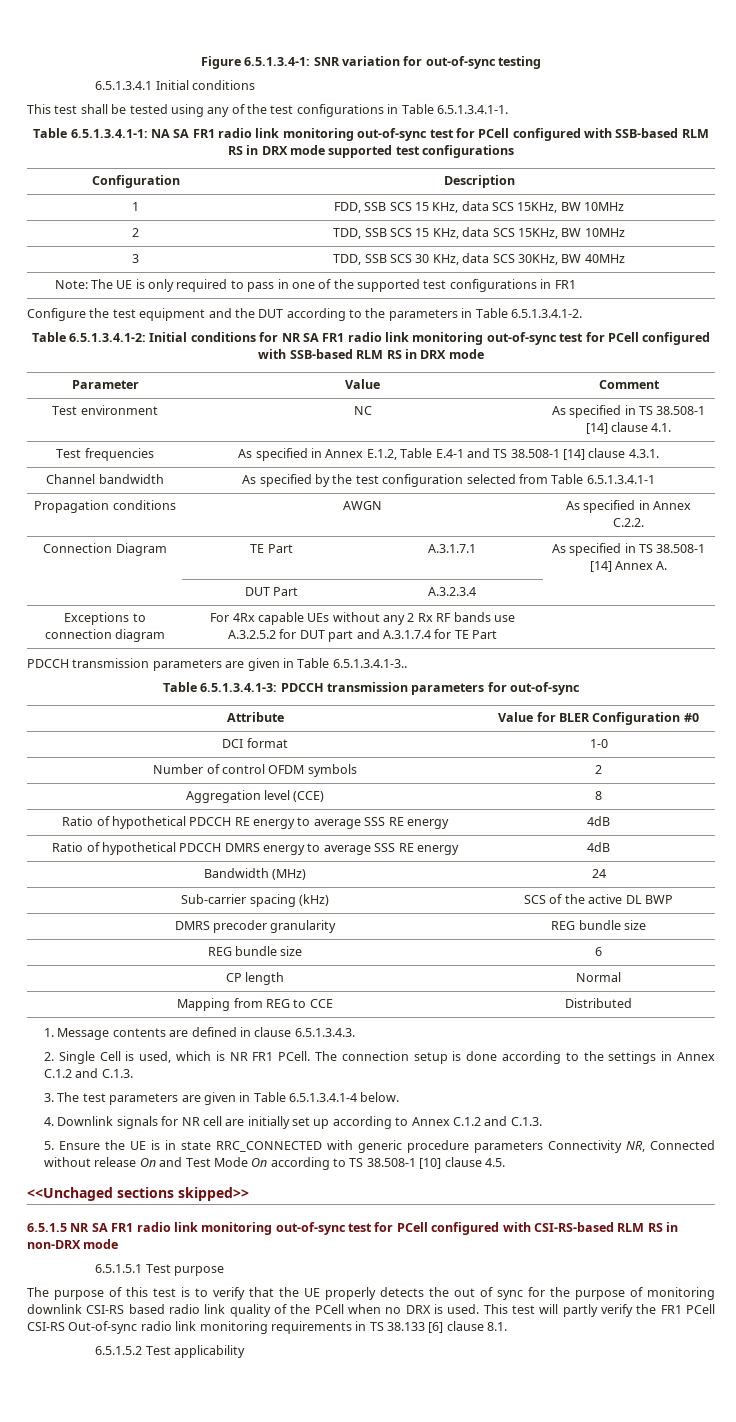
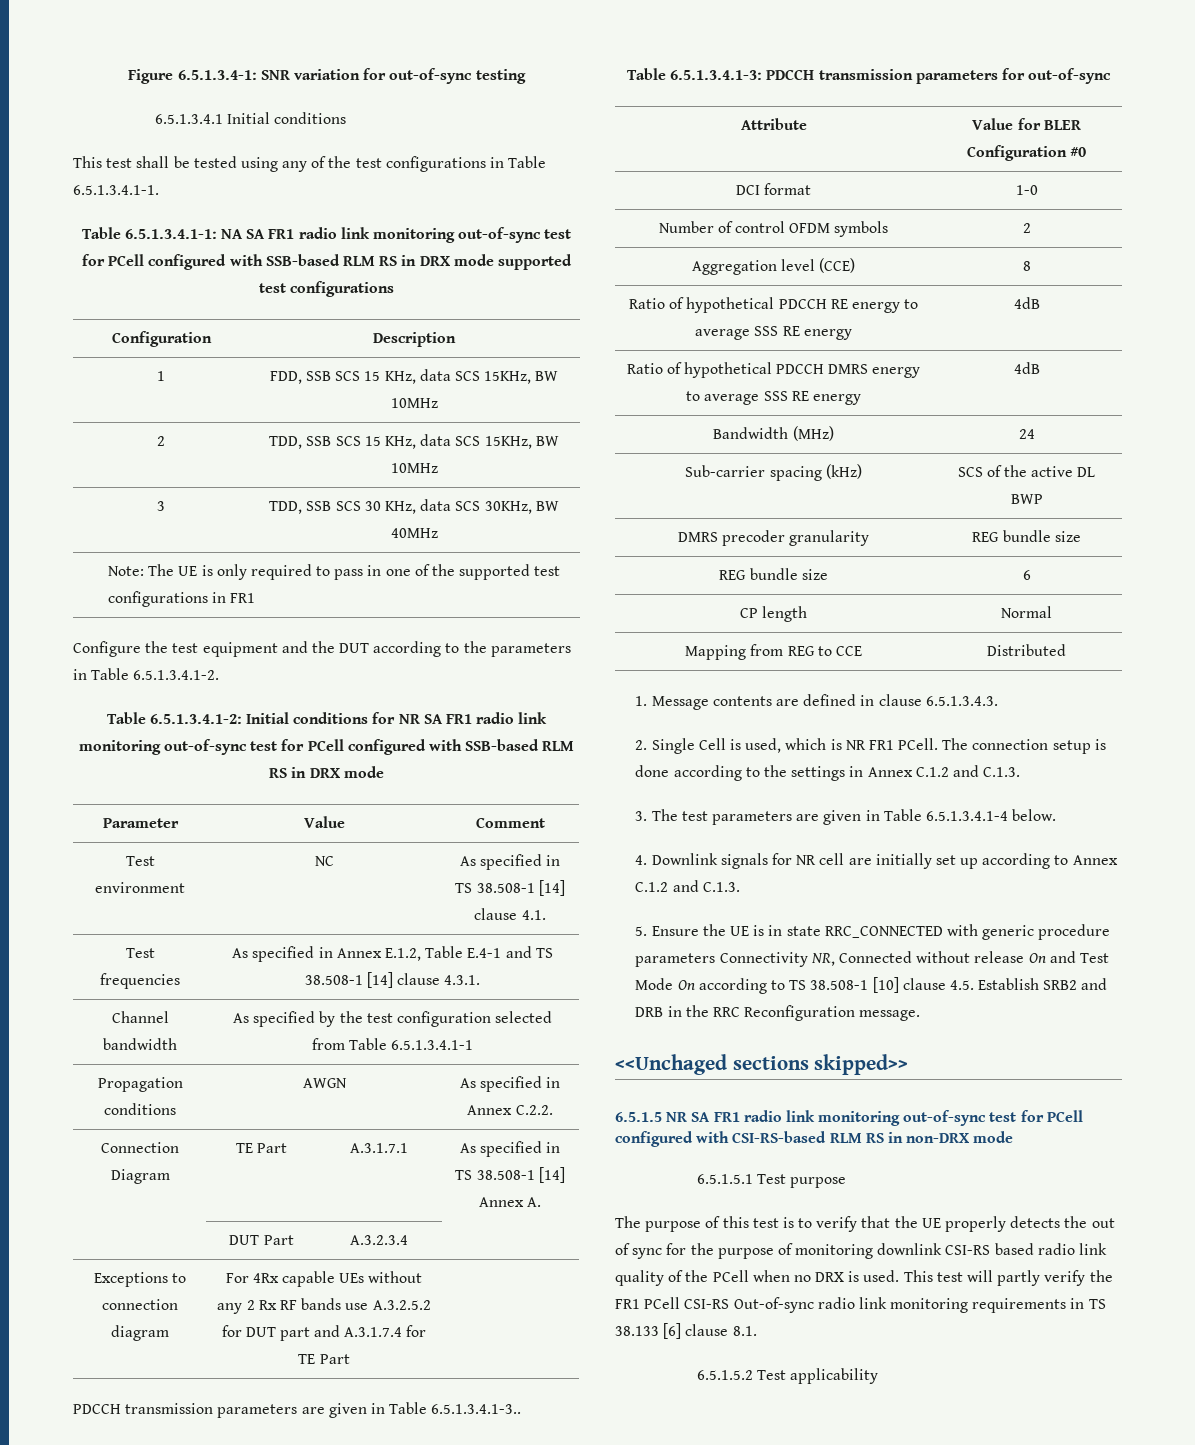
- 5. Ensure the UE is in state RRC_CONNECTED with generic procedure parameters Connectivity NR, Connected without release On and Test Mode On according to TS 38.508-1 [10] clause 4.5.
+ 5. Ensure the UE is in state RRC_CONNECTED with generic procedure parameters Connectivity NR, Connected without release On and Test Mode On according to TS 38.508-1 [10] clause 4.5. Establish SRB2 and DRB in the RRC Reconfiguration message.

